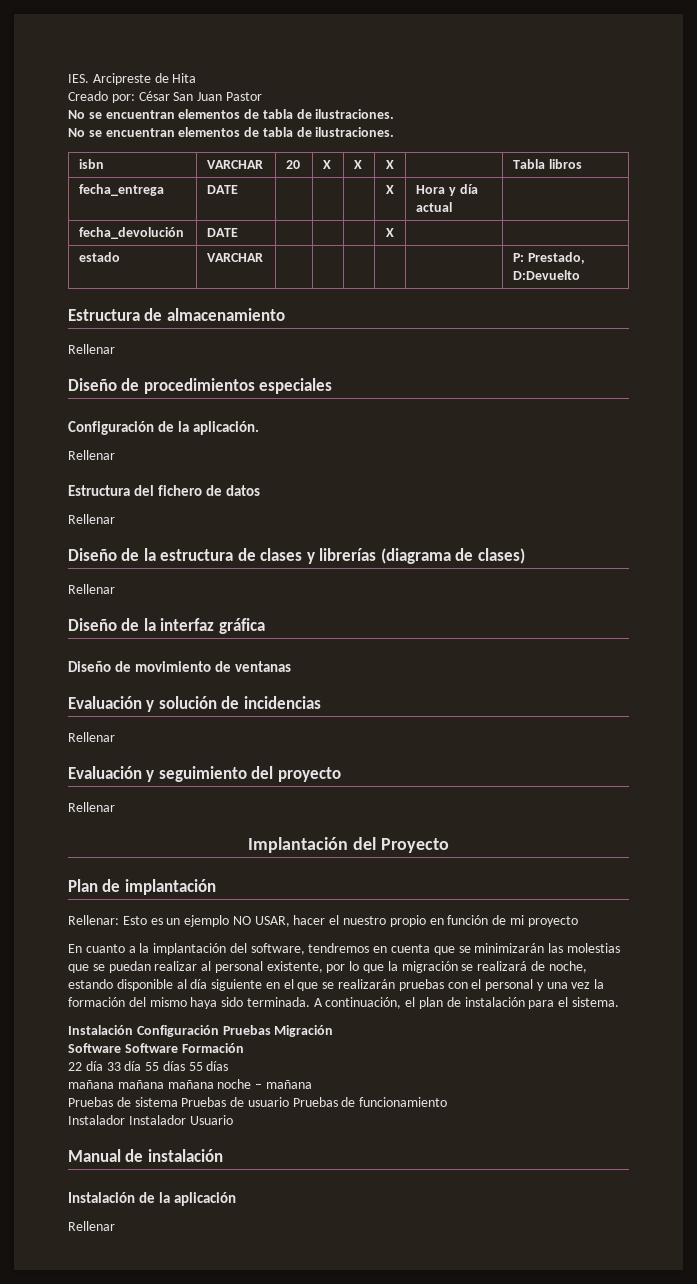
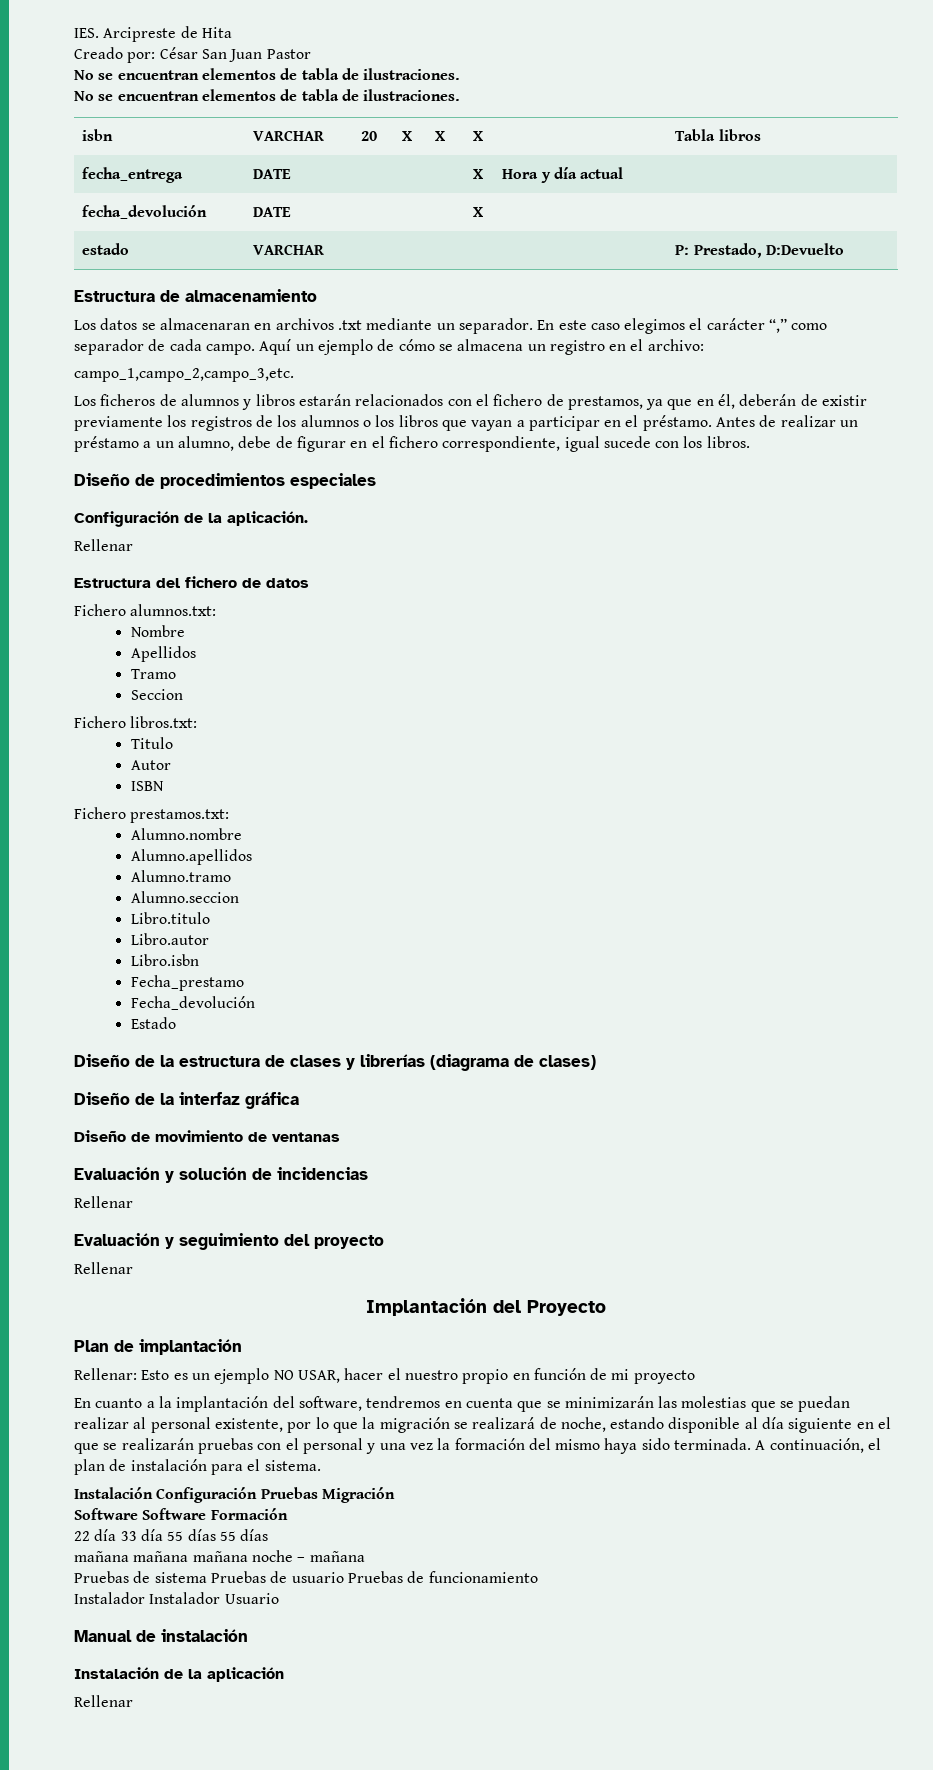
  Estructura de almacenamiento
- Rellenar
+ Los datos se almacenaran en archivos .txt mediante un separador. En este caso elegimos el carácter “,” como separador de cada campo. Aquí un ejemplo de cómo se almacena un registro en el archivo:
+ campo_1,campo_2,campo_3,etc.
+ Los ficheros de alumnos y libros estarán relacionados con el fichero de prestamos, ya que en él, deberán de existir previamente los registros de los alumnos o los libros que vayan a participar en el préstamo. Antes de realizar un préstamo a un alumno, debe de figurar en el fichero correspondiente, igual sucede con los libros.
  Estructura del fichero de datos
- Rellenar
+ Fichero alumnos.txt:
+ Nombre
+ Apellidos
+ Tramo
+ Seccion
+ Fichero libros.txt:
+ Titulo
+ Autor
+ ISBN
+ Fichero prestamos.txt:
+ Alumno.nombre
+ Alumno.apellidos
+ Alumno.tramo
+ Alumno.seccion
+ Libro.titulo
+ Libro.autor
+ Libro.isbn
+ Fecha_prestamo
+ Fecha_devolución
+ Estado
  Diseño de la estructura de clases y librerías (diagrama de clases)
- Rellenar

